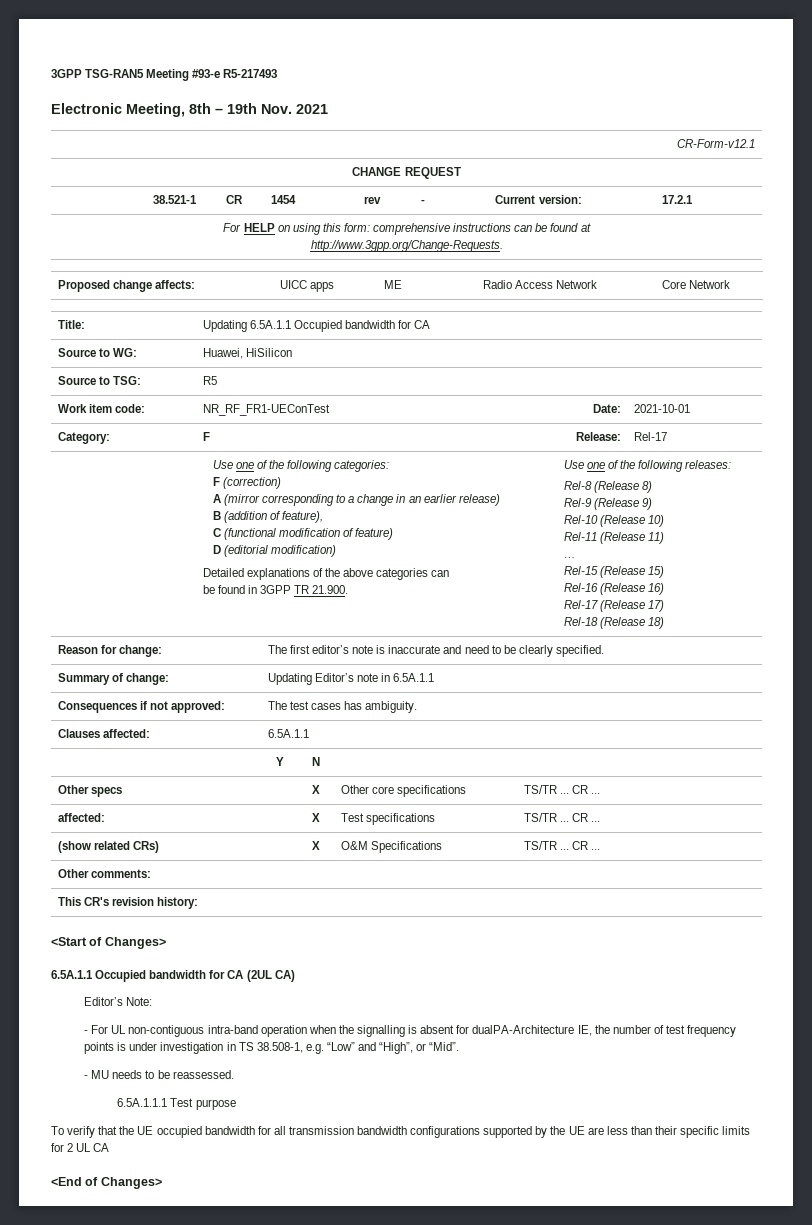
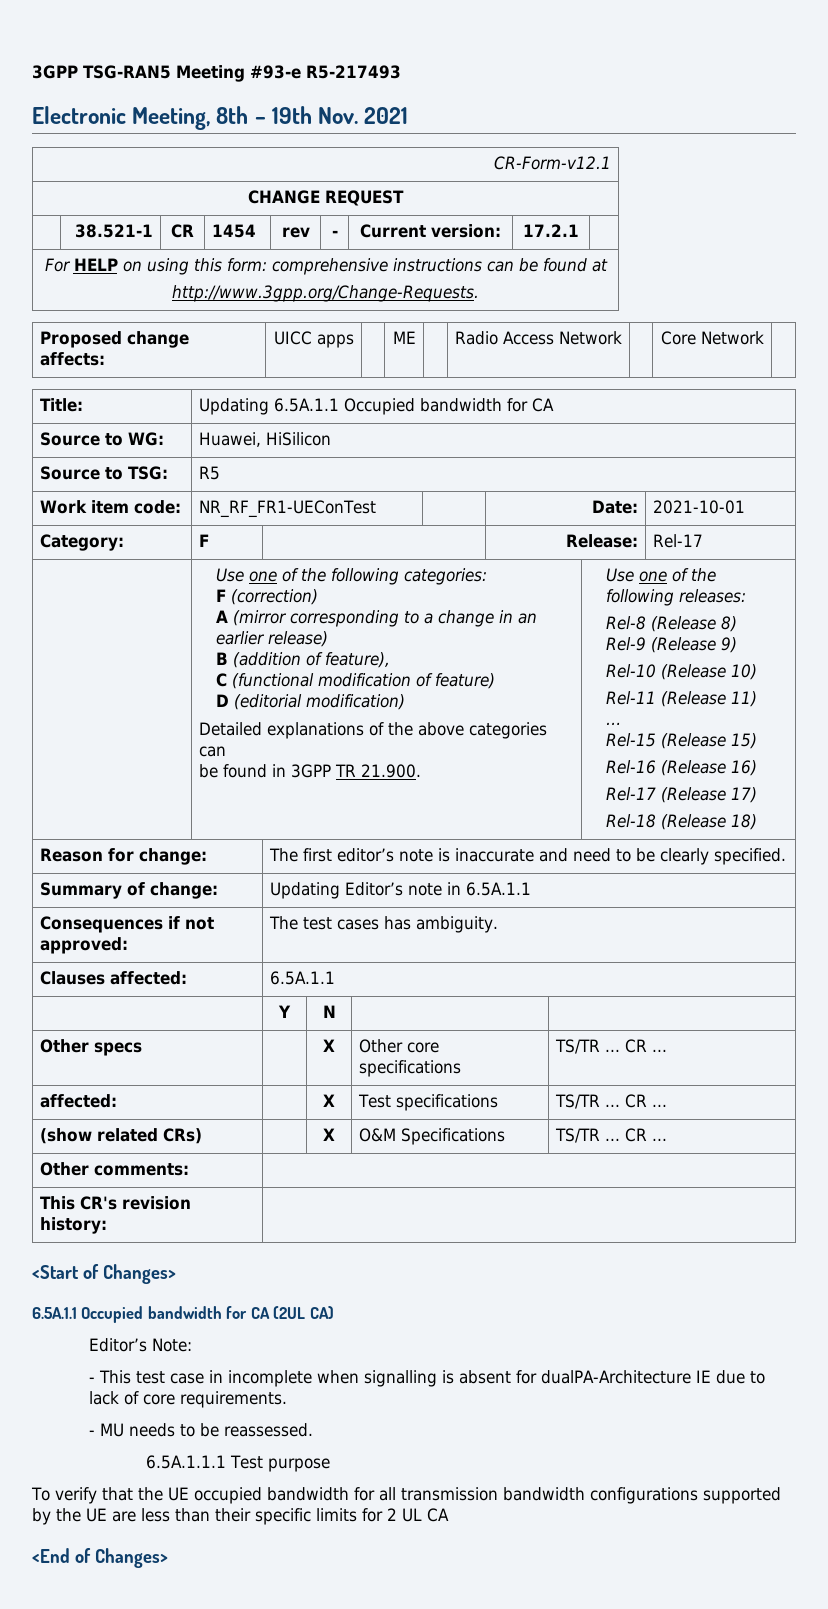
- - For UL non-contiguous intra-band operation when the signalling is absent for dualPA-Architecture IE, the number of test frequency points is under investigation in TS 38.508-1, e.g. “Low” and “High”, or “Mid”.
+ - This test case in incomplete when signalling is absent for dualPA-Architecture IE due to lack of core requirements.

